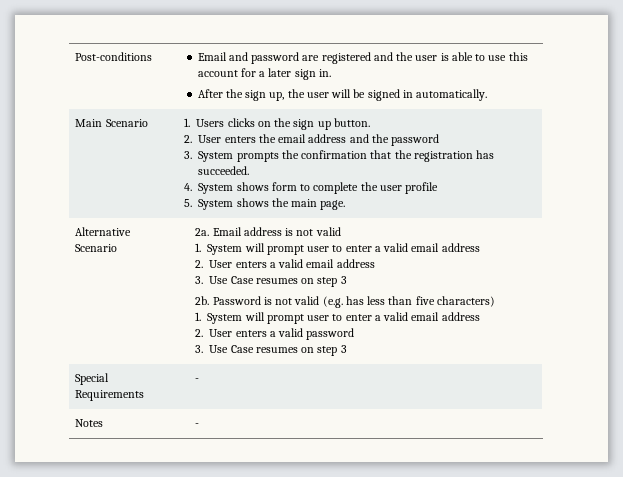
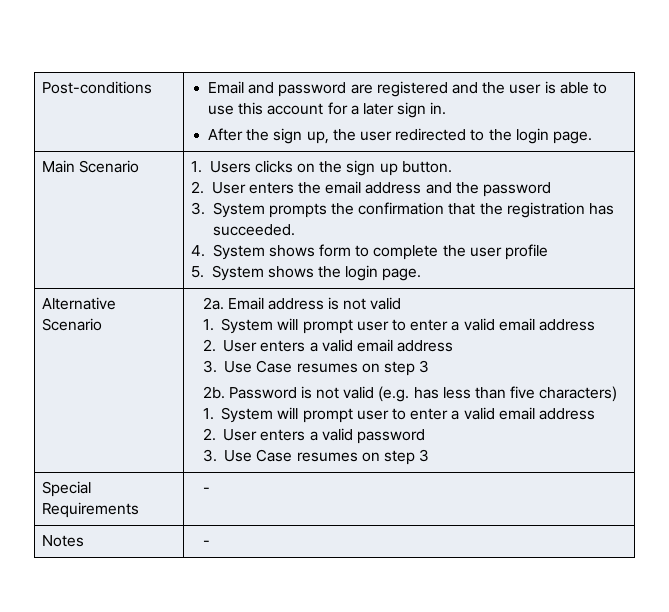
  Post-conditions | Email and password are registered and the user is able to use this account for a later sign in.
- After the sign up, the user will be signed in automatically.
+ After the sign up, the user redirected to the login page.
- 5. System shows the main page.
+ 5. System shows the login page.

